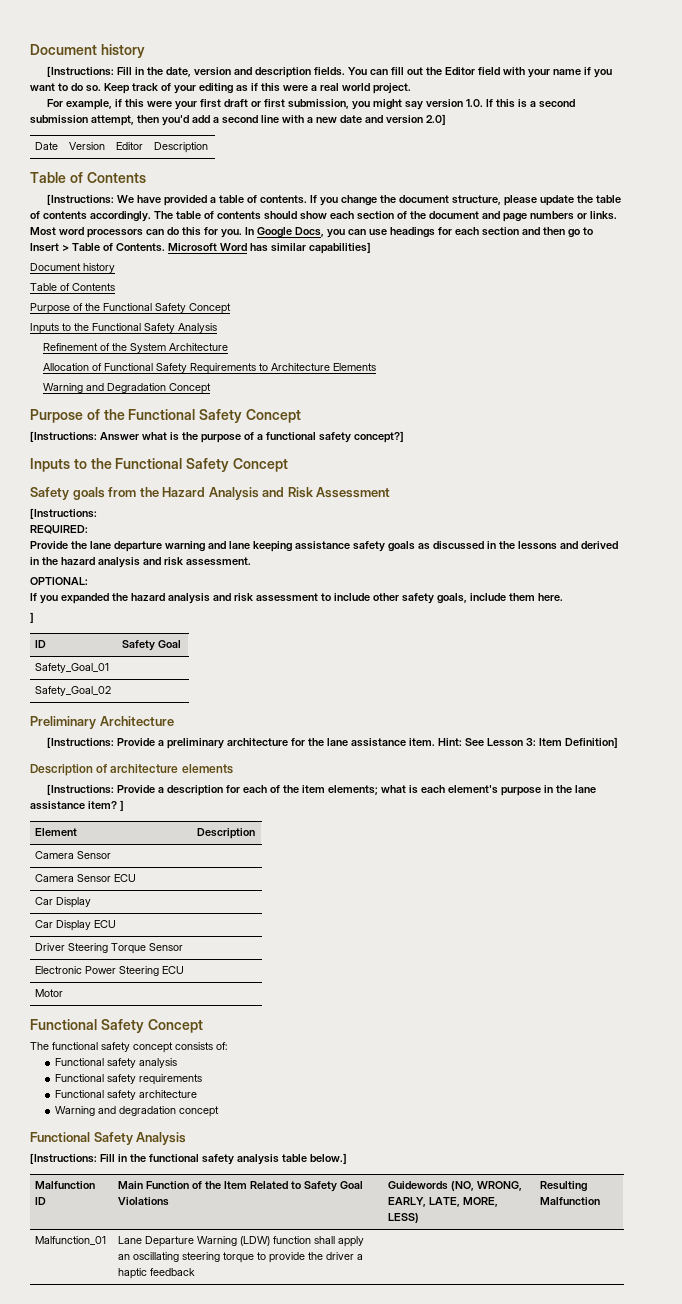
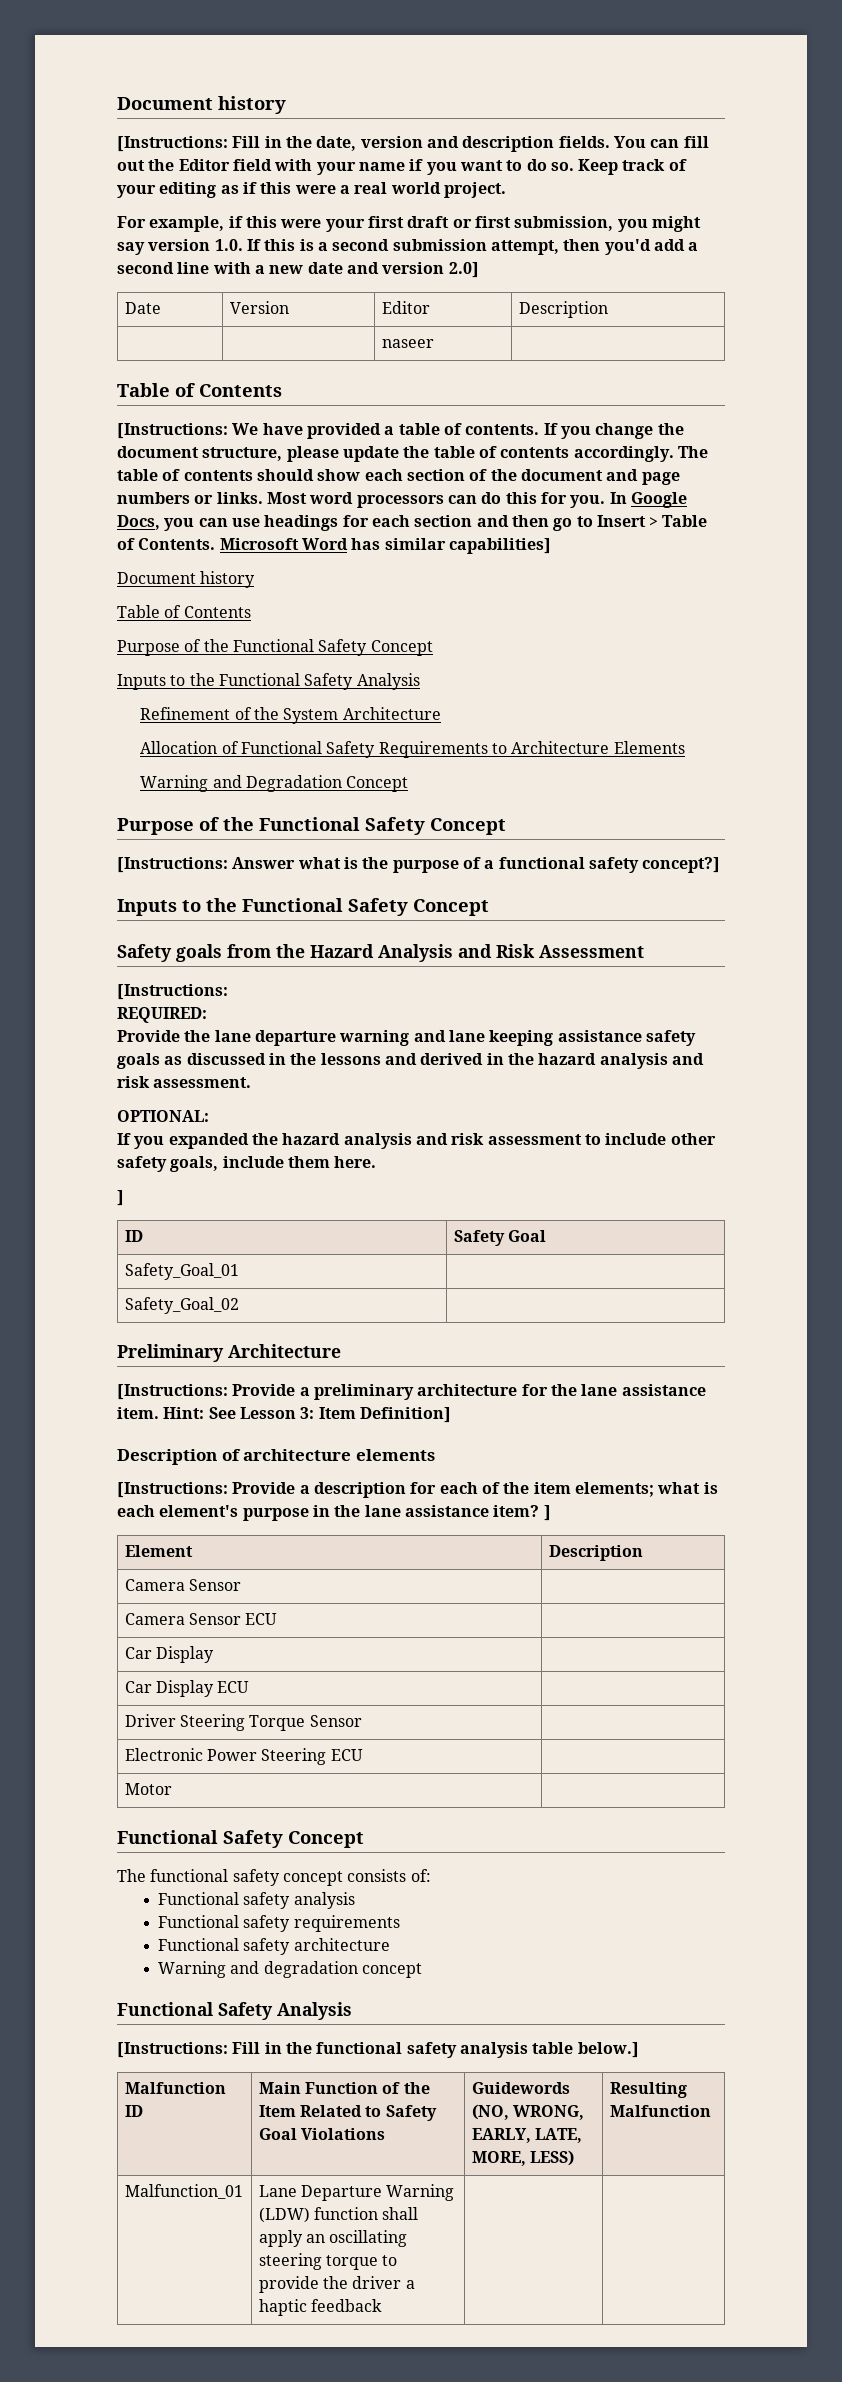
+ | | naseer |

